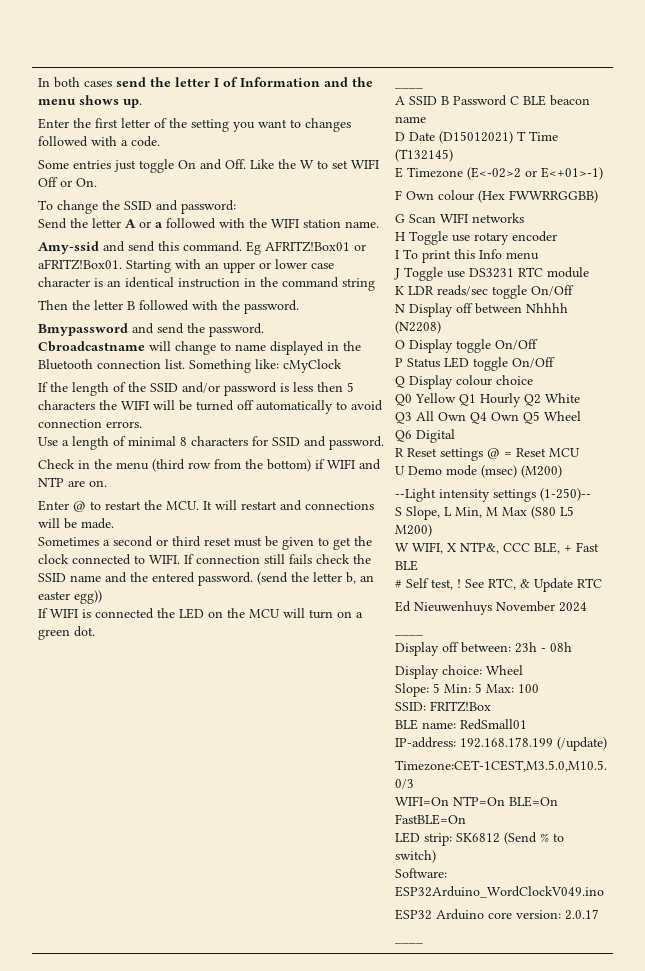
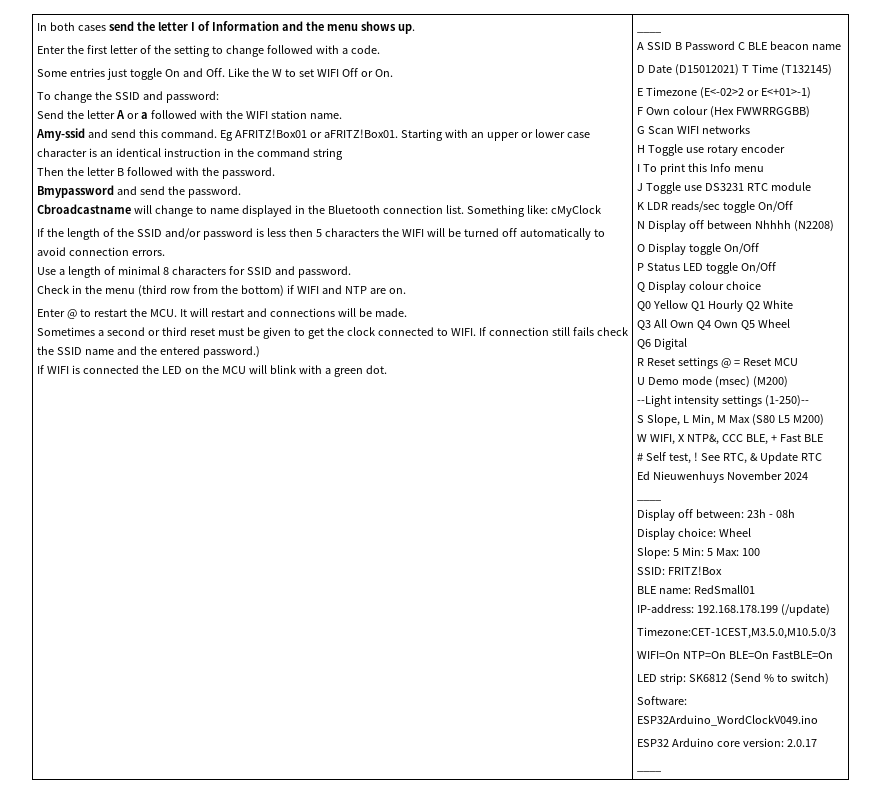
- Enter the first letter of the setting you want to changes followed with a code.
+ Enter the first letter of the setting to change followed with a code.
- If connection still fails check the SSID name and the entered password. (send the letter b, an easter egg))
+ If connection still fails check the SSID name and the entered password.)
- If WIFI is connected the LED on the MCU will turn on a green dot.
+ If WIFI is connected the LED on the MCU will blink with a green dot.

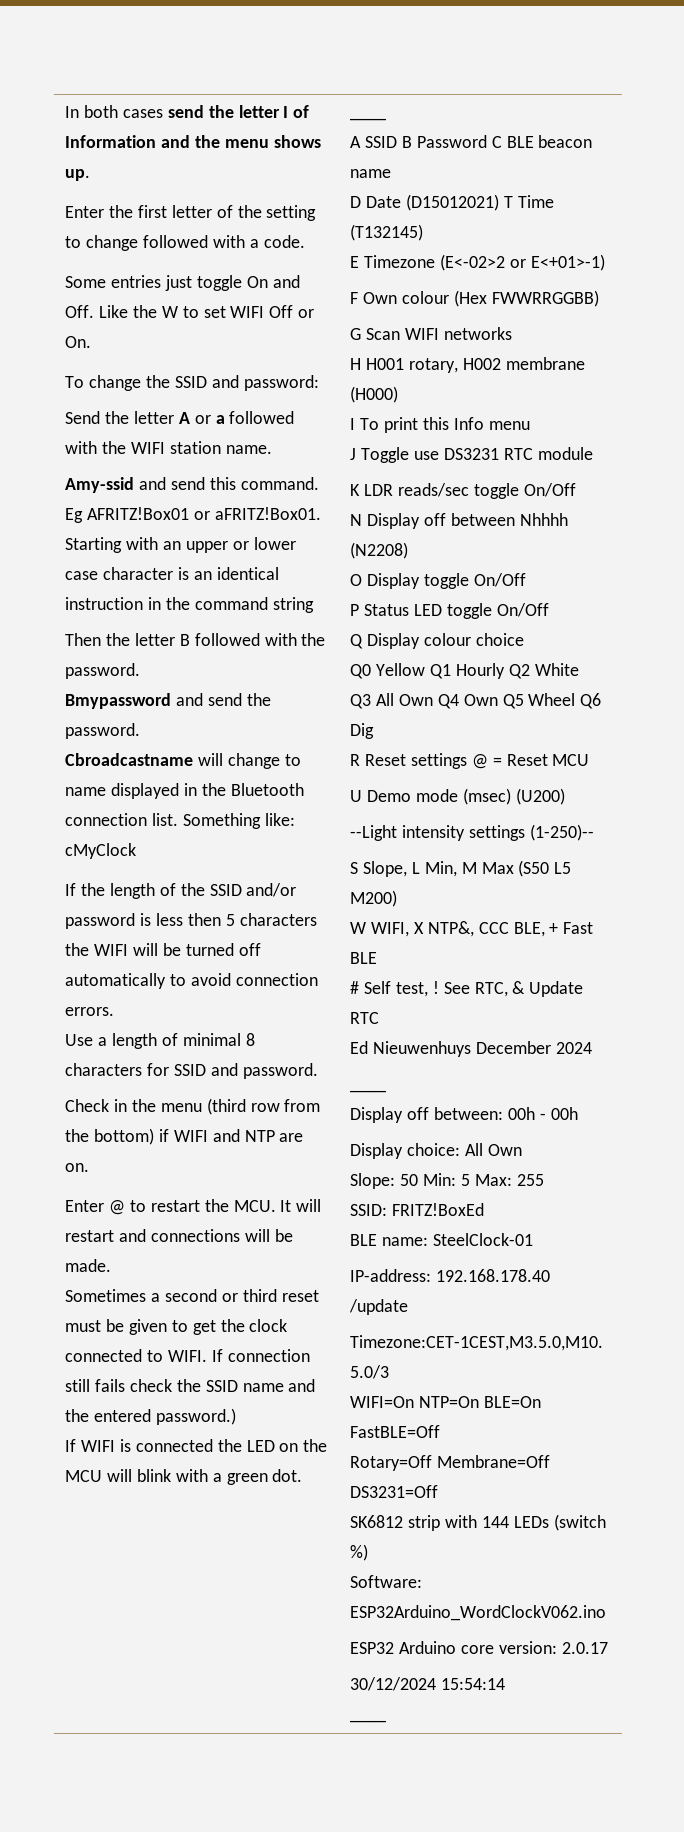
- H Toggle use rotary encoder
+ H H001 rotary, H002 membrane (H000)
- Q3 All Own Q4 Own Q5 Wheel
- Q6 Digital
+ Q3 All Own Q4 Own Q5 Wheel Q6 Dig
- U Demo mode (msec) (M200)
+ U Demo mode (msec) (U200)
- S Slope, L Min, M Max (S80 L5 M200)
+ S Slope, L Min, M Max (S50 L5 M200)
- Ed Nieuwenhuys November 2024
+ Ed Nieuwenhuys December 2024
- Display off between: 23h - 08h
+ Display off between: 00h - 00h
- Display choice: Wheel
+ Display choice: All Own
- Slope: 5 Min: 5 Max: 100
+ Slope: 50 Min: 5 Max: 255
- SSID: FRITZ!Box
+ SSID: FRITZ!BoxEd
- BLE name: RedSmall01
+ BLE name: SteelClock-01
- IP-address: 192.168.178.199 (/update)
+ IP-address: 192.168.178.40 /update
- WIFI=On NTP=On BLE=On FastBLE=On
- LED strip: SK6812 (Send % to switch)
+ WIFI=On NTP=On BLE=On FastBLE=Off
+ Rotary=Off Membrane=Off DS3231=Off
+ SK6812 strip with 144 LEDs (switch %)
- Software: ESP32Arduino_WordClockV049.ino
+ Software: ESP32Arduino_WordClockV062.ino
+ 30/12/2024 15:54:14

